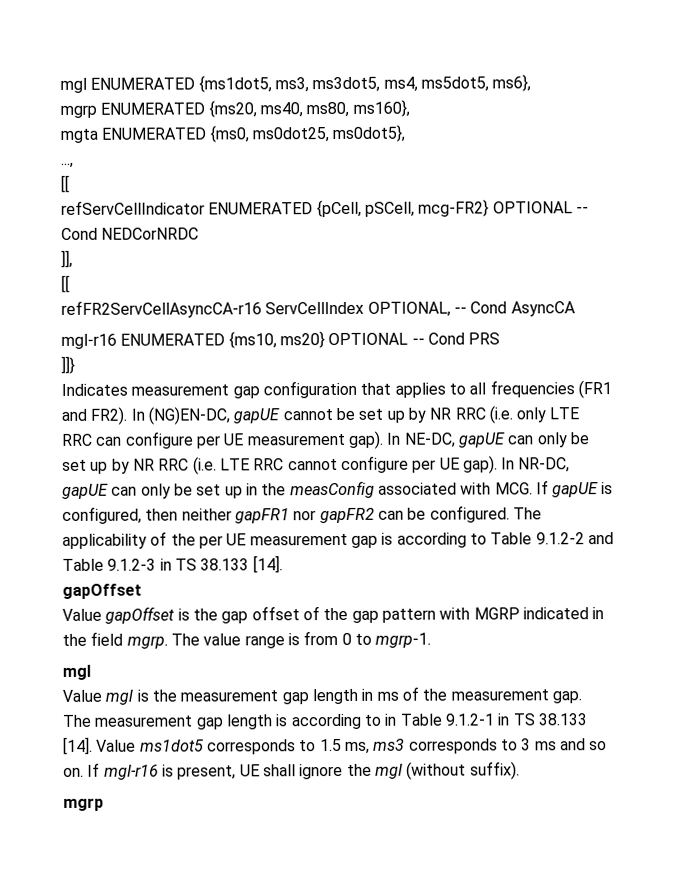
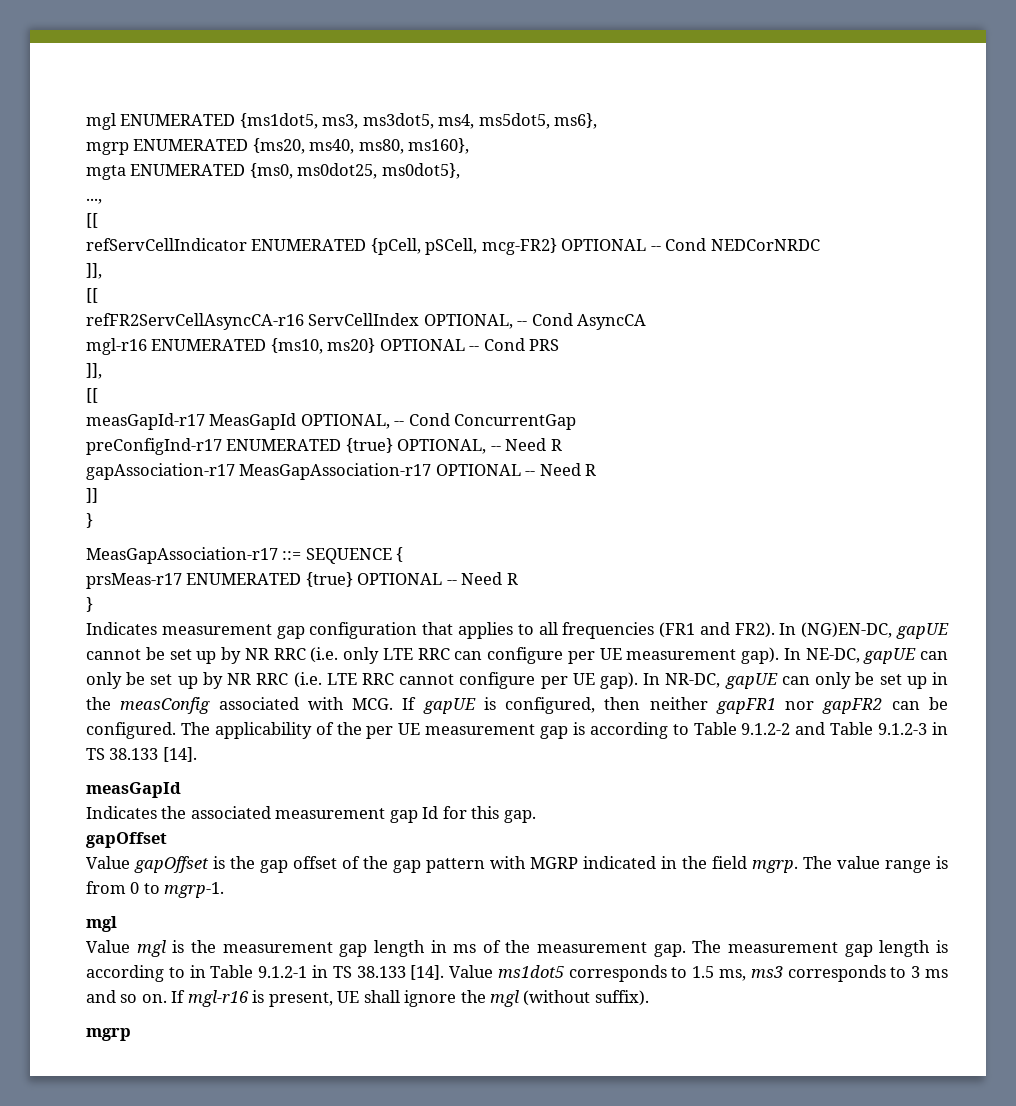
  mgl-r16 ENUMERATED {ms10, ms20} OPTIONAL -- Cond PRS
- ]]}
+ ]],
+ [[
+ measGapId-r17 MeasGapId OPTIONAL, -- Cond ConcurrentGap
+ preConfigInd-r17 ENUMERATED {true} OPTIONAL, -- Need R
+ gapAssociation-r17 MeasGapAssociation-r17 OPTIONAL -- Need R
+ ]]
+ }
+ MeasGapAssociation-r17 ::= SEQUENCE {
+ prsMeas-r17 ENUMERATED {true} OPTIONAL -- Need R
+ }
+ measGapId
+ Indicates the associated measurement gap Id for this gap.

